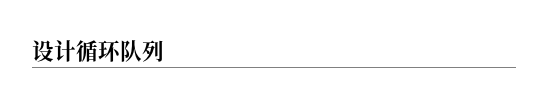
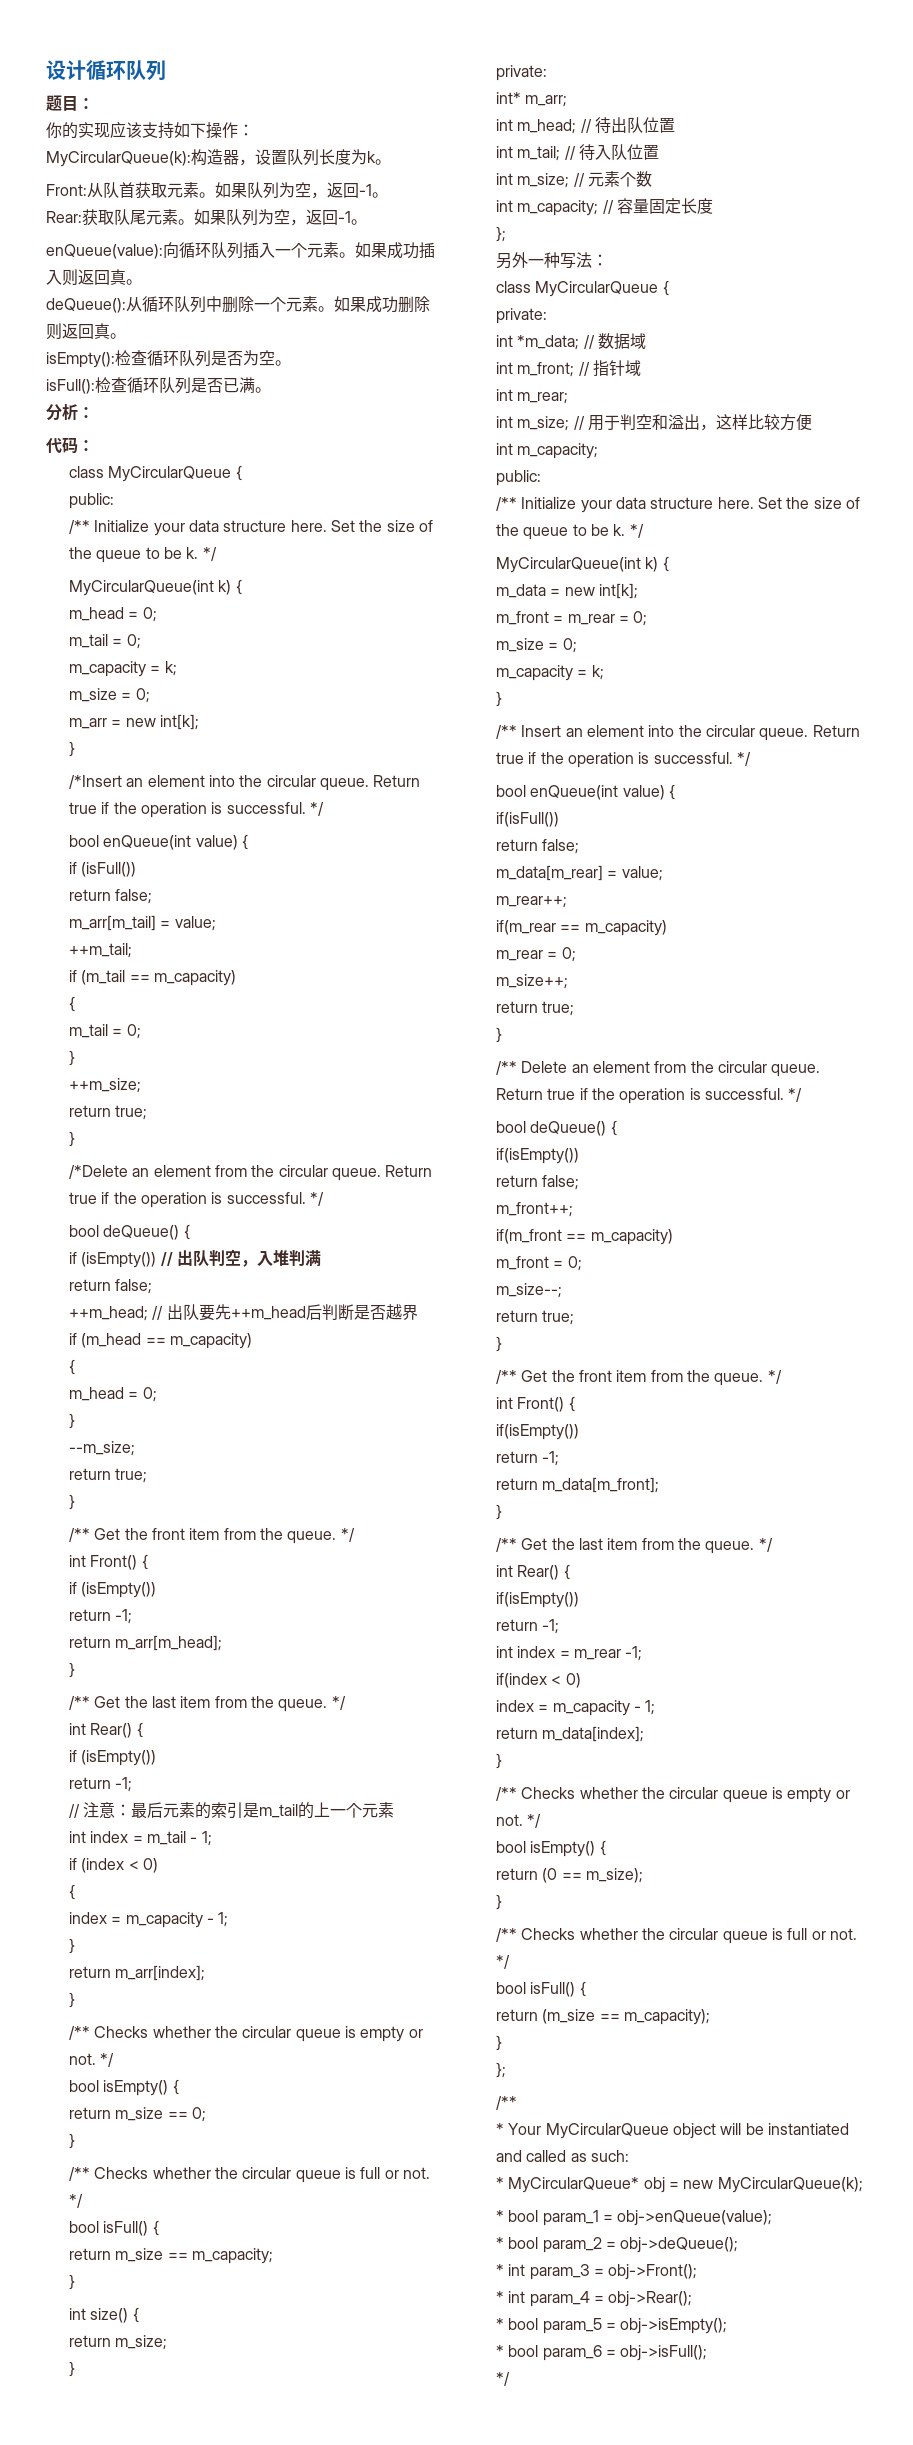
+ 题目：
+ 你的实现应该支持如下操作：
+ MyCircularQueue(k):构造器，设置队列长度为k。
+ Front:从队首获取元素。如果队列为空，返回-1。
+ Rear:获取队尾元素。如果队列为空，返回-1。
+ enQueue(value):向循环队列插入一个元素。如果成功插入则返回真。
+ deQueue():从循环队列中删除一个元素。如果成功删除则返回真。
+ isEmpty():检查循环队列是否为空。
+ isFull():检查循环队列是否已满。
+ 分析：
+ 代码：
+ class MyCircularQueue {
+ public:
+ /** Initialize your data structure here. Set the size of the queue to be k. */
+ MyCircularQueue(int k) {
+ m_head = 0;
+ m_tail = 0;
+ m_capacity = k;
+ m_size = 0;
+ m_arr = new int[k];
+ }
+ /*Insert an element into the circular queue. Return true if the operation is successful. */
+ bool enQueue(int value) {
+ if (isFull())
+ return false;
+ m_arr[m_tail] = value;
+ ++m_tail;
+ if (m_tail == m_capacity)
+ {
+ m_tail = 0;
+ }
+ ++m_size;
+ return true;
+ }
+ /*Delete an element from the circular queue. Return true if the operation is successful. */
+ bool deQueue() {
+ if (isEmpty()) // 出队判空，入堆判满
+ return false;
+ ++m_head; // 出队要先++m_head后判断是否越界
+ if (m_head == m_capacity)
+ {
+ m_head = 0;
+ }
+ --m_size;
+ return true;
+ }
+ /** Get the front item from the queue. */
+ int Front() {
+ if (isEmpty())
+ return -1;
+ return m_arr[m_head];
+ }
+ /** Get the last item from the queue. */
+ int Rear() {
+ if (isEmpty())
+ return -1;
+ // 注意：最后元素的索引是m_tail的上一个元素
+ int index = m_tail - 1;
+ if (index < 0)
+ {
+ index = m_capacity - 1;
+ }
+ return m_arr[index];
+ }
+ /** Checks whether the circular queue is empty or not. */
+ bool isEmpty() {
+ return m_size == 0;
+ }
+ /** Checks whether the circular queue is full or not. */
+ bool isFull() {
+ return m_size == m_capacity;
+ }
+ int size() {
+ return m_size;
+ }
+ private:
+ int* m_arr;
+ int m_head; // 待出队位置
+ int m_tail; // 待入队位置
+ int m_size; // 元素个数
+ int m_capacity; // 容量固定长度
+ };
+ 另外一种写法：
+ class MyCircularQueue {
+ private:
+ int *m_data; // 数据域
+ int m_front; // 指针域
+ int m_rear;
+ int m_size; // 用于判空和溢出，这样比较方便
+ int m_capacity;
+ public:
+ /** Initialize your data structure here. Set the size of the queue to be k. */
+ MyCircularQueue(int k) {
+ m_data = new int[k];
+ m_front = m_rear = 0;
+ m_size = 0;
+ m_capacity = k;
+ }
+ /** Insert an element into the circular queue. Return true if the operation is successful. */
+ bool enQueue(int value) {
+ if(isFull())
+ return false;
+ m_data[m_rear] = value;
+ m_rear++;
+ if(m_rear == m_capacity)
+ m_rear = 0;
+ m_size++;
+ return true;
+ }
+ /** Delete an element from the circular queue. Return true if the operation is successful. */
+ bool deQueue() {
+ if(isEmpty())
+ return false;
+ m_front++;
+ if(m_front == m_capacity)
+ m_front = 0;
+ m_size--;
+ return true;
+ }
+ /** Get the front item from the queue. */
+ int Front() {
+ if(isEmpty())
+ return -1;
+ return m_data[m_front];
+ }
+ /** Get the last item from the queue. */
+ int Rear() {
+ if(isEmpty())
+ return -1;
+ int index = m_rear -1;
+ if(index < 0)
+ index = m_capacity - 1;
+ return m_data[index];
+ }
+ /** Checks whether the circular queue is empty or not. */
+ bool isEmpty() {
+ return (0 == m_size);
+ }
+ /** Checks whether the circular queue is full or not. */
+ bool isFull() {
+ return (m_size == m_capacity);
+ }
+ };
+ /**
+ * Your MyCircularQueue object will be instantiated and called as such:
+ * MyCircularQueue* obj = new MyCircularQueue(k);
+ * bool param_1 = obj->enQueue(value);
+ * bool param_2 = obj->deQueue();
+ * int param_3 = obj->Front();
+ * int param_4 = obj->Rear();
+ * bool param_5 = obj->isEmpty();
+ * bool param_6 = obj->isFull();
+ */

